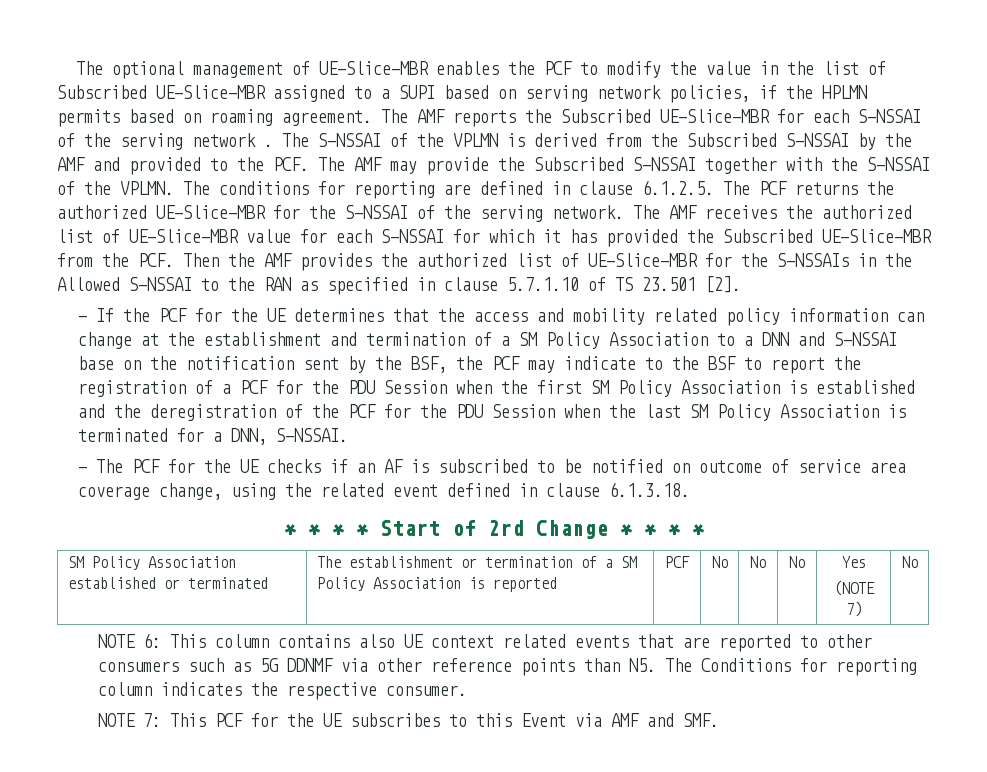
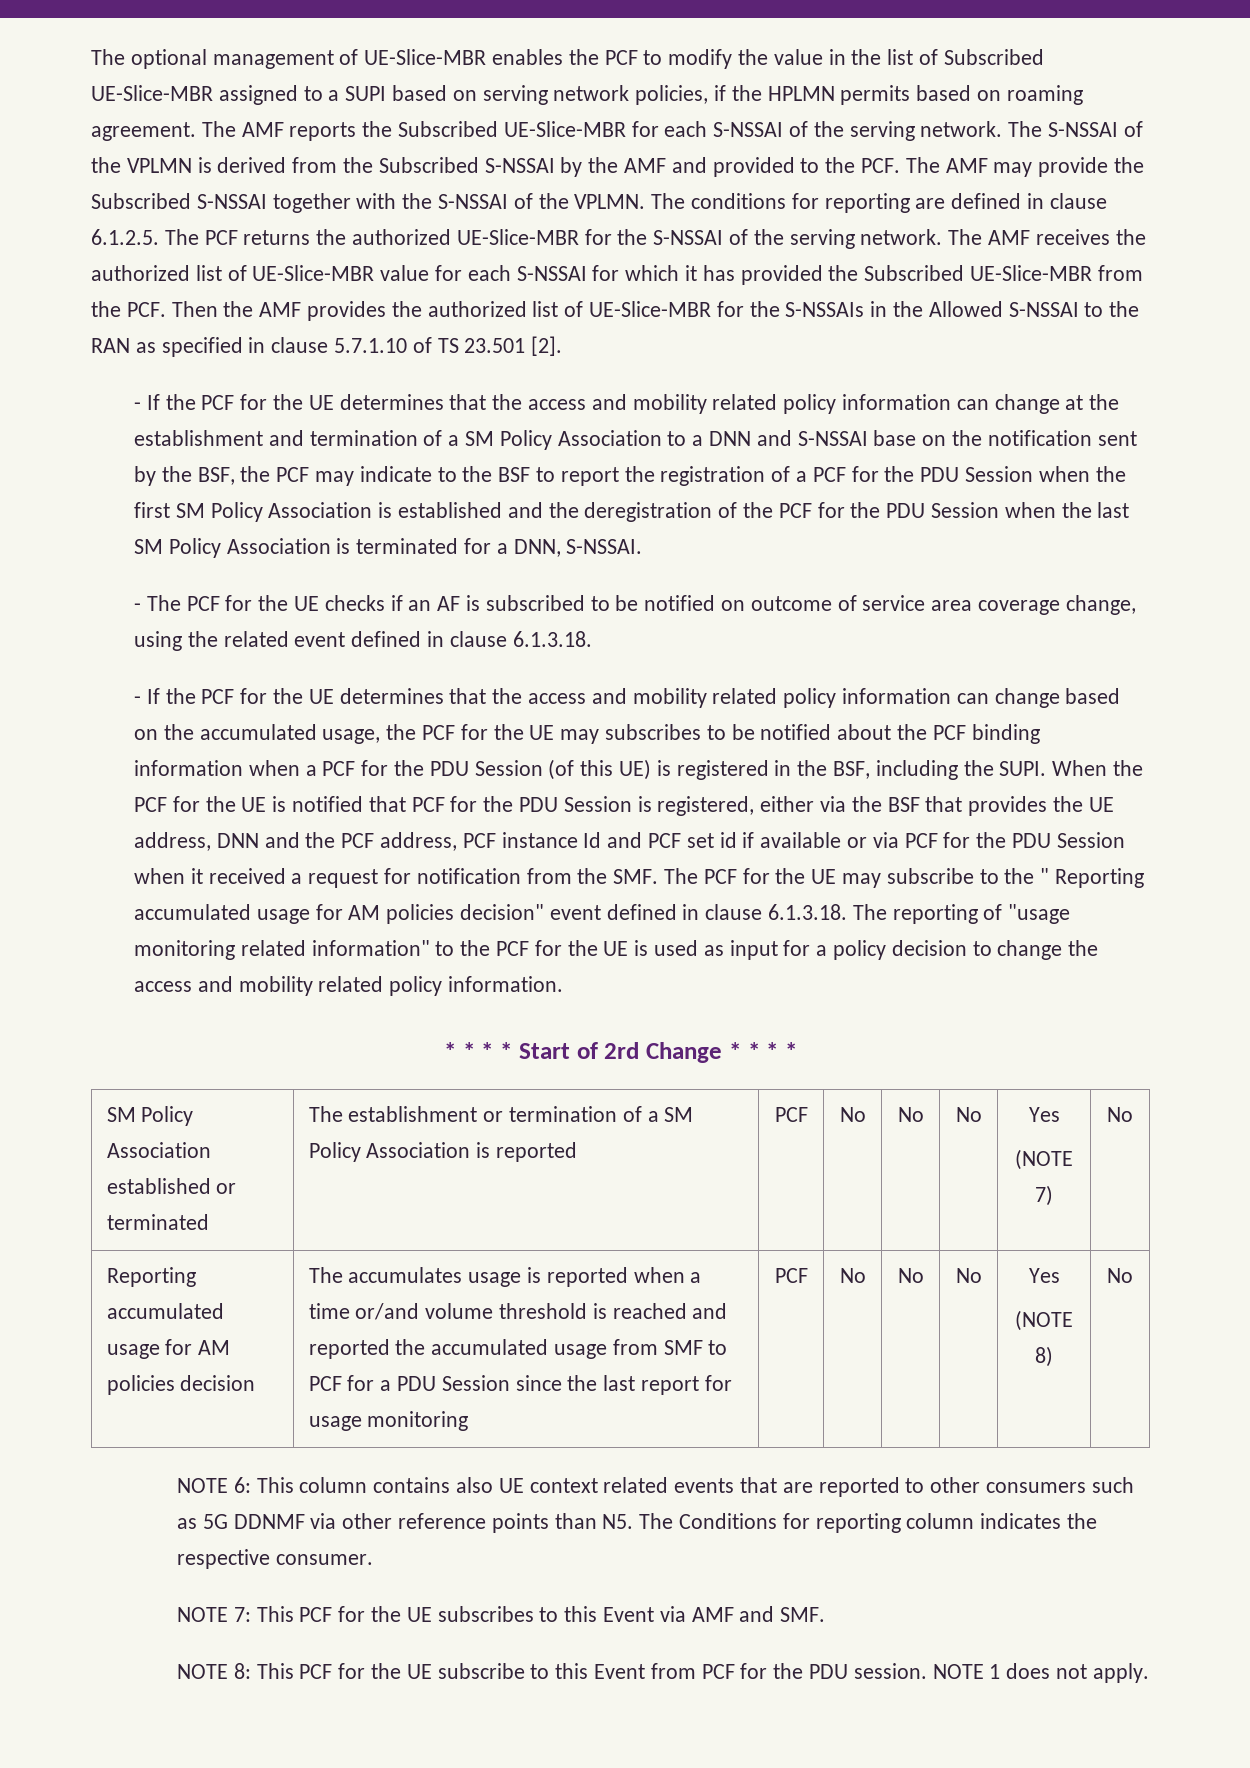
- The AMF reports the Subscribed UE-Slice-MBR for each S-NSSAI of the serving network .
+ The AMF reports the Subscribed UE-Slice-MBR for each S-NSSAI of the serving network.
+ - If the PCF for the UE determines that the access and mobility related policy information can change based on the accumulated usage, the PCF for the UE may subscribes to be notified about the PCF binding information when a PCF for the PDU Session (of this UE) is registered in the BSF, including the SUPI. When the PCF for the UE is notified that PCF for the PDU Session is registered, either via the BSF that provides the UE address, DNN and the PCF address, PCF instance Id and PCF set id if available or via PCF for the PDU Session when it received a request for notification from the SMF. The PCF for the UE may subscribe to the " Reporting accumulated usage for AM policies decision" event defined in clause 6.1.3.18. The reporting of "usage monitoring related information" to the PCF for the UE is used as input for a policy decision to change the access and mobility related policy information.
+ Reporting accumulated usage for AM policies decision | The accumulates usage is reported when a time or/and volume threshold is reached and reported the accumulated usage from SMF to PCF for a PDU Session since the last report for usage monitoring | PCF | No | No | No | Yes
+ (NOTE 8) | No
+ NOTE 8: This PCF for the UE subscribe to this Event from PCF for the PDU session. NOTE 1 does not apply.

